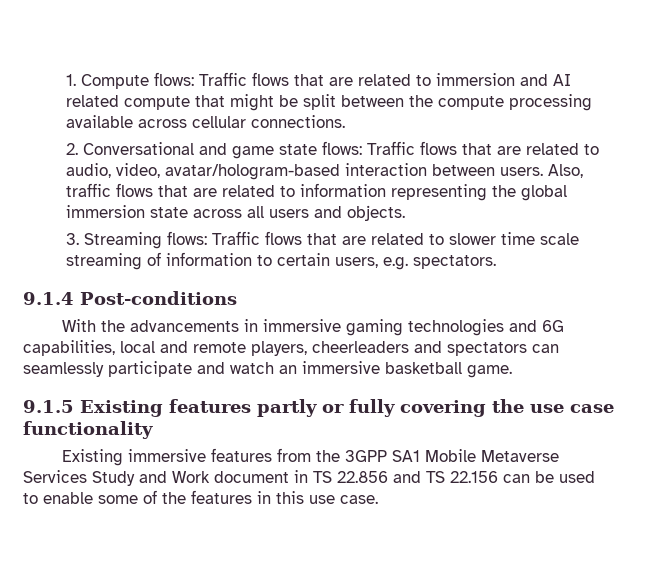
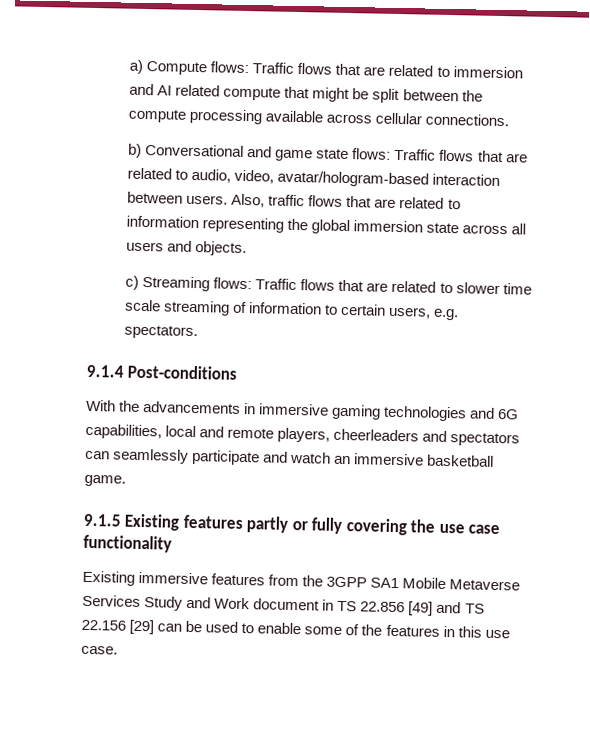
- 1. Compute flows: Traffic flows that are related to immersion and AI related compute that might be split between the compute processing available across cellular connections.
+ a) Compute flows: Traffic flows that are related to immersion and AI related compute that might be split between the compute processing available across cellular connections.
- 2. Conversational and game state flows: Traffic flows that are related to audio, video, avatar/hologram-based interaction between users.
+ b) Conversational and game state flows: Traffic flows that are related to audio, video, avatar/hologram-based interaction between users.
- 3. Streaming flows: Traffic flows that are related to slower time scale streaming of information to certain users, e.g. spectators.
+ c) Streaming flows: Traffic flows that are related to slower time scale streaming of information to certain users, e.g. spectators.
- Existing immersive features from the 3GPP SA1 Mobile Metaverse Services Study and Work document in TS 22.856 and TS 22.156 can be used to enable some of the features in this use case.
+ Existing immersive features from the 3GPP SA1 Mobile Metaverse Services Study and Work document in TS 22.856 [49] and TS 22.156 [29] can be used to enable some of the features in this use case.

